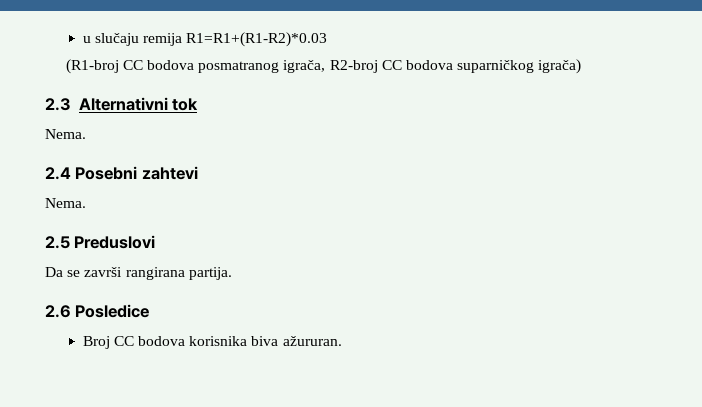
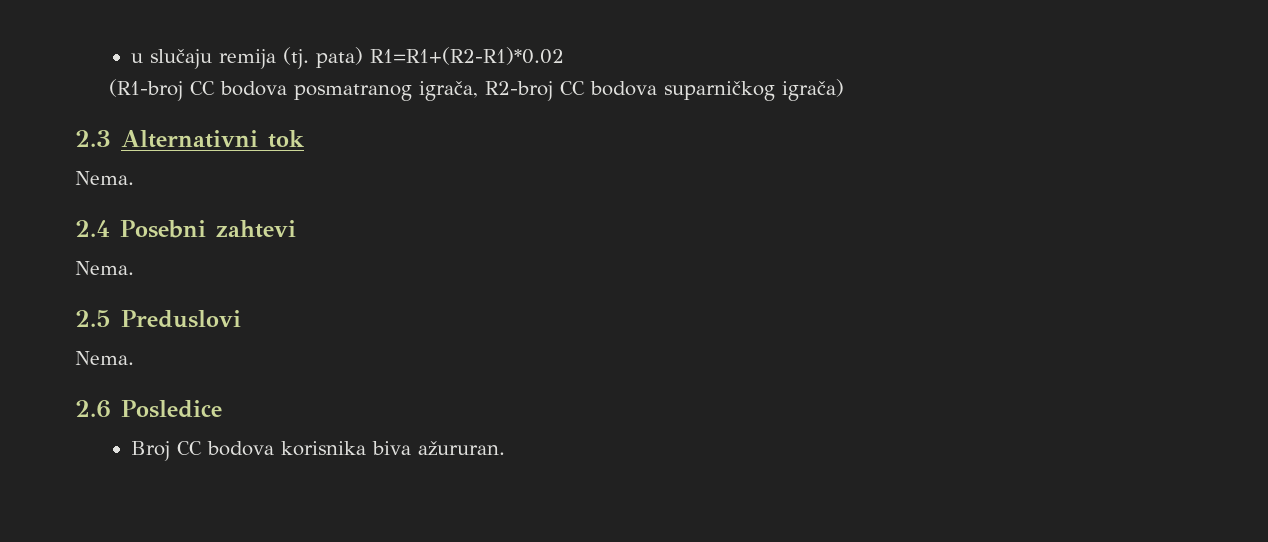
- u slučaju remija R1=R1+(R1-R2)*0.03
+ u slučaju remija (tj. pata) R1=R1+(R2-R1)*0.02
  2.5 Preduslovi
- Da se završi rangirana partija.
+ Nema.

